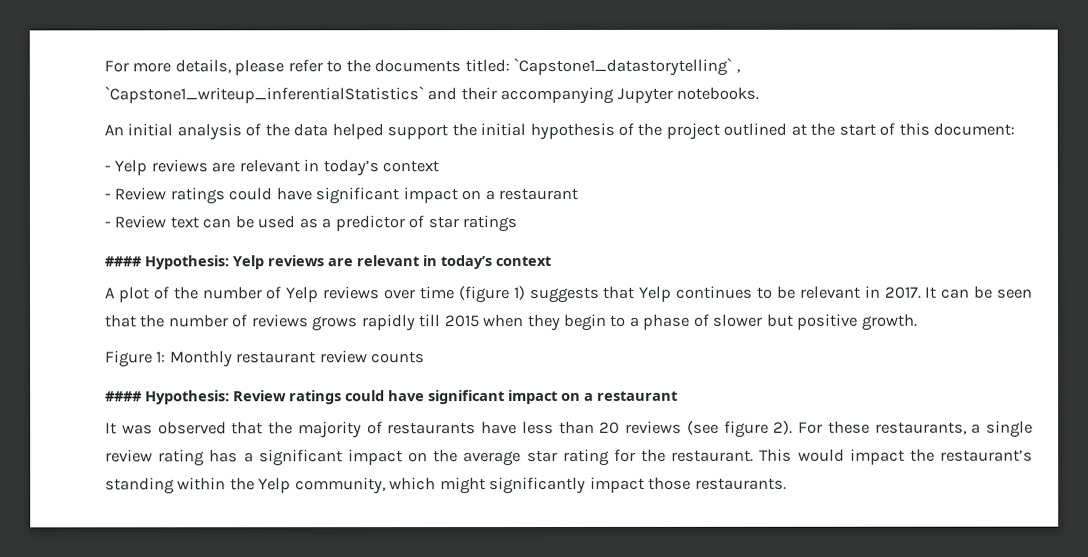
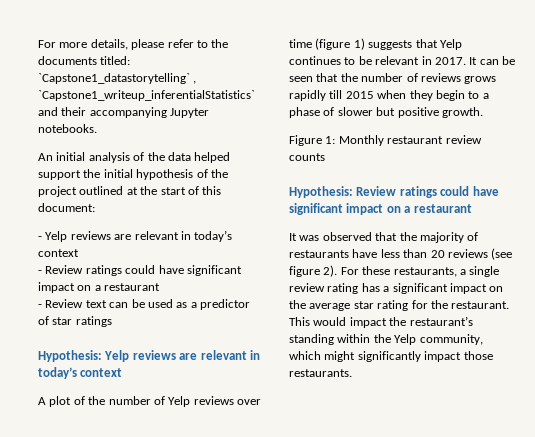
- #### Hypothesis: Yelp reviews are relevant in today’s context
+ Hypothesis: Yelp reviews are relevant in today’s context
- #### Hypothesis: Review ratings could have significant impact on a restaurant
+ Hypothesis: Review ratings could have significant impact on a restaurant

